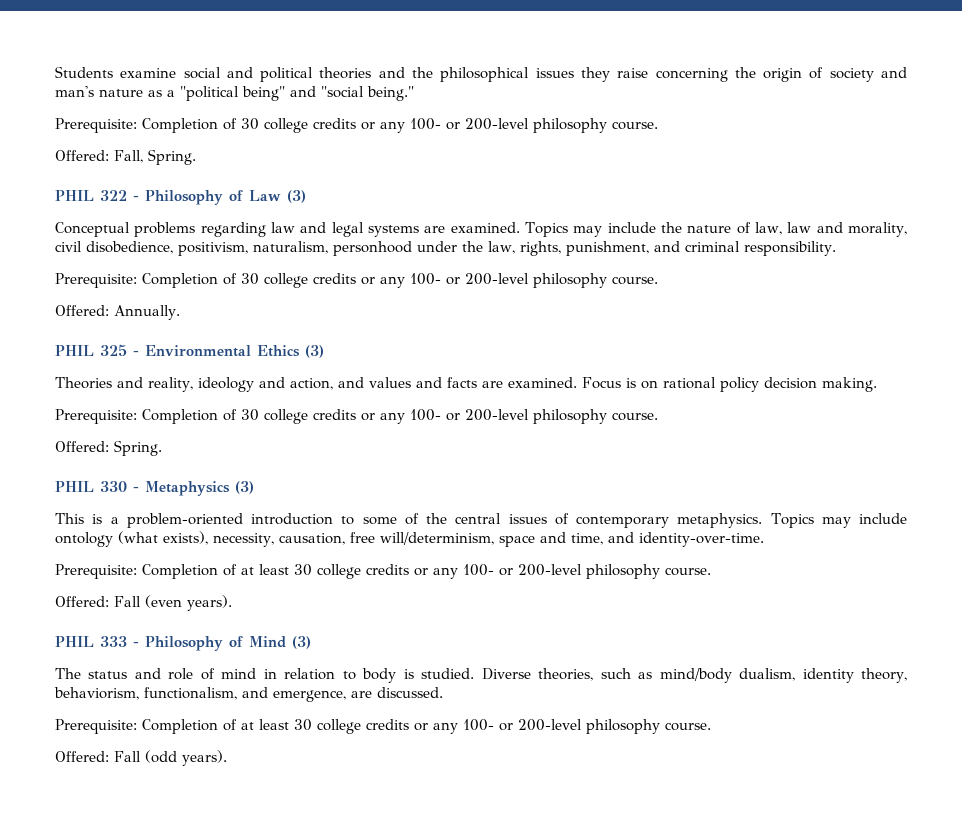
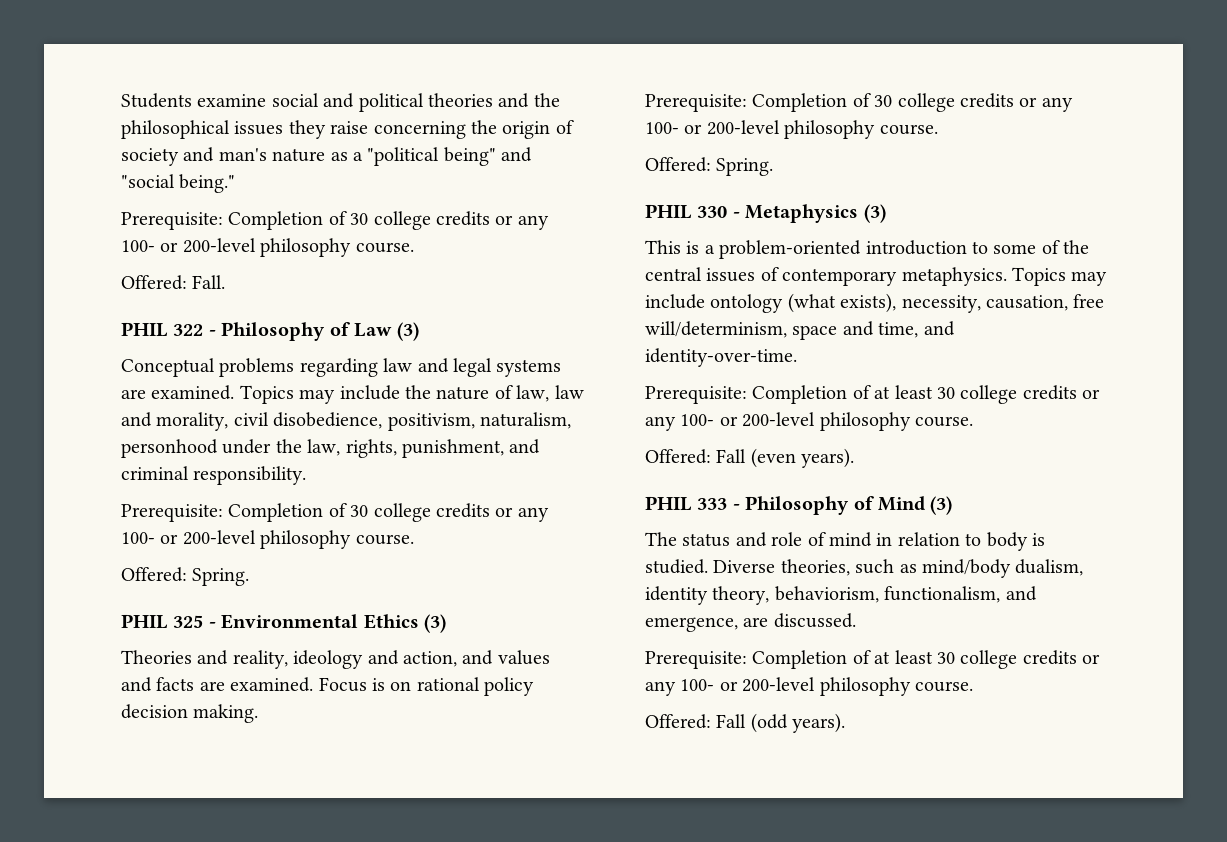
- Offered: Fall, Spring.
+ Offered: Fall.
  Topics may include the nature of law, law and morality, civil disobedience, positivism, naturalism, personhood under the law, rights, punishment, and criminal responsibility.
  Prerequisite: Completion of 30 college credits or any 100- or 200-level philosophy course.
- Offered: Annually.
+ Offered: Spring.

